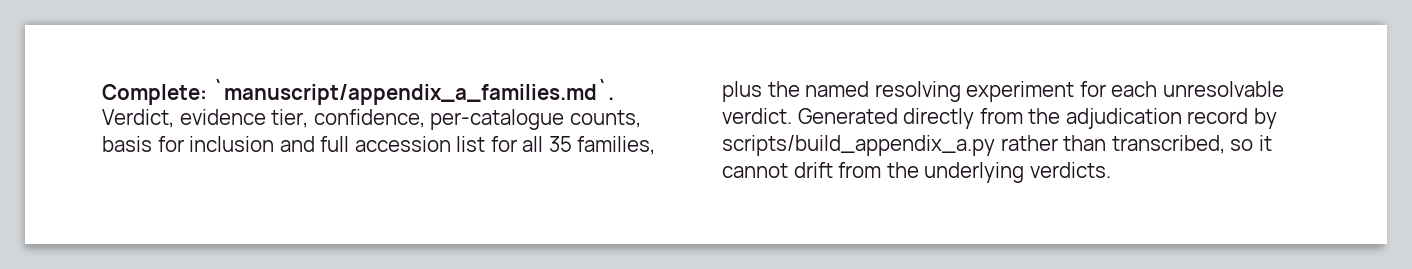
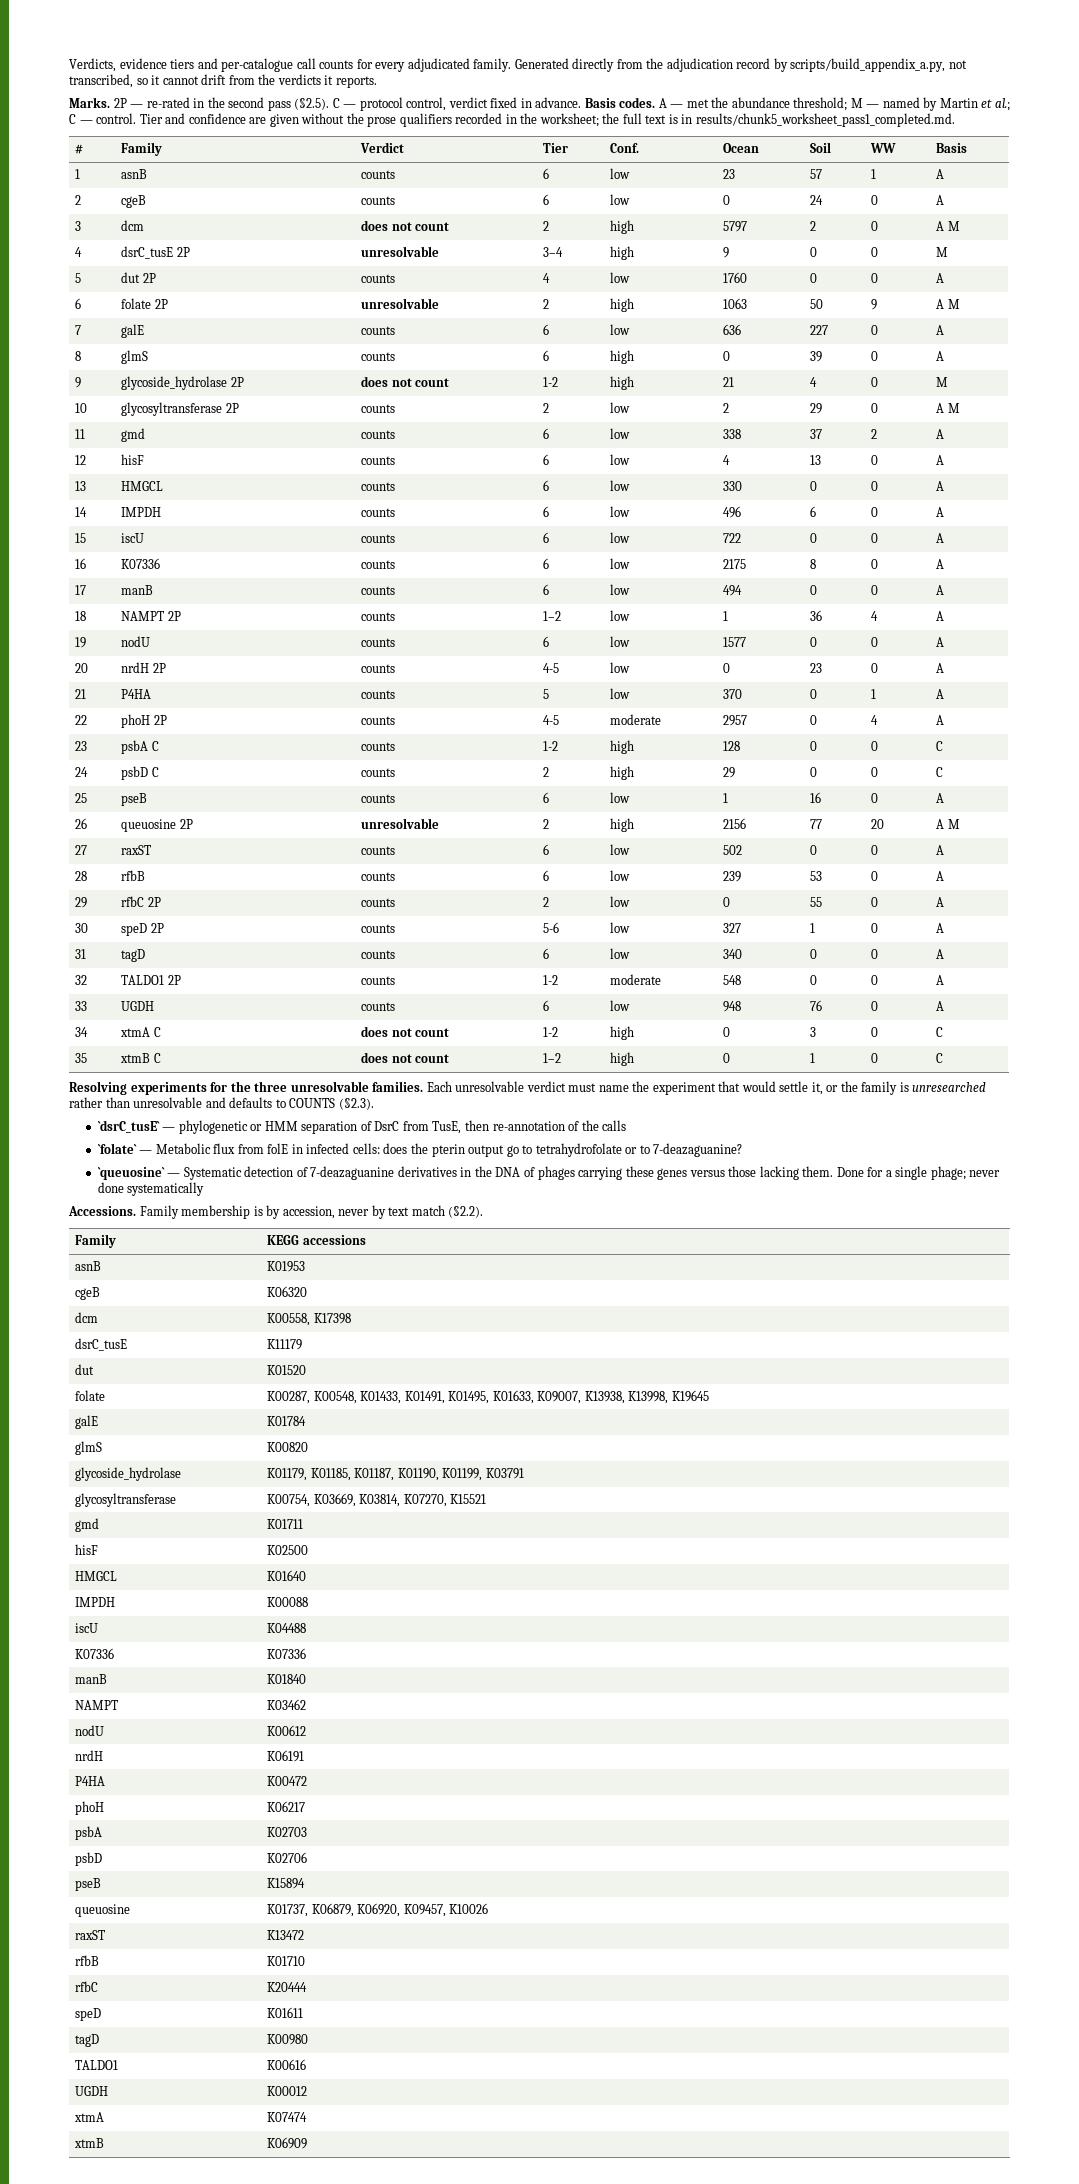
- Complete: `manuscript/appendix_a_families.md`. Verdict, evidence tier, confidence, per-catalogue counts, basis for inclusion and full accession list for all 35 families, plus the named resolving experiment for each unresolvable verdict.
+ Verdicts, evidence tiers and per-catalogue call counts for every adjudicated family.
- Generated directly from the adjudication record by scripts/build_appendix_a.py rather than transcribed, so it cannot drift from the underlying verdicts.
+ Generated directly from the adjudication record by scripts/build_appendix_a.py, not transcribed, so it cannot drift from the verdicts it reports.
+ Marks. 2P — re-rated in the second pass (§2.5). C — protocol control, verdict fixed in advance. Basis codes. A — met the abundance threshold; M — named by Martin et al.; C — control. Tier and confidence are given without the prose qualifiers recorded in the worksheet; the full text is in results/chunk5_worksheet_pass1_completed.md.
+ # | Family | Verdict | Tier | Conf. | Ocean | Soil | WW | Basis
+ 1 | asnB | counts | 6 | low | 23 | 57 | 1 | A
+ 2 | cgeB | counts | 6 | low | 0 | 24 | 0 | A
+ 3 | dcm | does not count | 2 | high | 5797 | 2 | 0 | A M
+ 4 | dsrC_tusE 2P | unresolvable | 3–4 | high | 9 | 0 | 0 | M
+ 5 | dut 2P | counts | 4 | low | 1760 | 0 | 0 | A
+ 6 | folate 2P | unresolvable | 2 | high | 1063 | 50 | 9 | A M
+ 7 | galE | counts | 6 | low | 636 | 227 | 0 | A
+ 8 | glmS | counts | 6 | high | 0 | 39 | 0 | A
+ 9 | glycoside_hydrolase 2P | does not count | 1-2 | high | 21 | 4 | 0 | M
+ 10 | glycosyltransferase 2P | counts | 2 | low | 2 | 29 | 0 | A M
+ 11 | gmd | counts | 6 | low | 338 | 37 | 2 | A
+ 12 | hisF | counts | 6 | low | 4 | 13 | 0 | A
+ 13 | HMGCL | counts | 6 | low | 330 | 0 | 0 | A
+ 14 | IMPDH | counts | 6 | low | 496 | 6 | 0 | A
+ 15 | iscU | counts | 6 | low | 722 | 0 | 0 | A
+ 16 | K07336 | counts | 6 | low | 2175 | 8 | 0 | A
+ 17 | manB | counts | 6 | low | 494 | 0 | 0 | A
+ 18 | NAMPT 2P | counts | 1–2 | low | 1 | 36 | 4 | A
+ 19 | nodU | counts | 6 | low | 1577 | 0 | 0 | A
+ 20 | nrdH 2P | counts | 4-5 | low | 0 | 23 | 0 | A
+ 21 | P4HA | counts | 5 | low | 370 | 0 | 1 | A
+ 22 | phoH 2P | counts | 4-5 | moderate | 2957 | 0 | 4 | A
+ 23 | psbA C | counts | 1-2 | high | 128 | 0 | 0 | C
+ 24 | psbD C | counts | 2 | high | 29 | 0 | 0 | C
+ 25 | pseB | counts | 6 | low | 1 | 16 | 0 | A
+ 26 | queuosine 2P | unresolvable | 2 | high | 2156 | 77 | 20 | A M
+ 27 | raxST | counts | 6 | low | 502 | 0 | 0 | A
+ 28 | rfbB | counts | 6 | low | 239 | 53 | 0 | A
+ 29 | rfbC 2P | counts | 2 | low | 0 | 55 | 0 | A
+ 30 | speD 2P | counts | 5-6 | low | 327 | 1 | 0 | A
+ 31 | tagD | counts | 6 | low | 340 | 0 | 0 | A
+ 32 | TALDO1 2P | counts | 1-2 | moderate | 548 | 0 | 0 | A
+ 33 | UGDH | counts | 6 | low | 948 | 76 | 0 | A
+ 34 | xtmA C | does not count | 1-2 | high | 0 | 3 | 0 | C
+ 35 | xtmB C | does not count | 1–2 | high | 0 | 1 | 0 | C
+ Resolving experiments for the three unresolvable families. Each unresolvable verdict must name the experiment that would settle it, or the family is unresearched rather than unresolvable and defaults to COUNTS (§2.3).
+ `dsrC_tusE` — phylogenetic or HMM separation of DsrC from TusE, then re-annotation of the calls
+ `folate` — Metabolic flux from folE in infected cells: does the pterin output go to tetrahydrofolate or to 7-deazaguanine?
+ `queuosine` — Systematic detection of 7-deazaguanine derivatives in the DNA of phages carrying these genes versus those lacking them. Done for a single phage; never done systematically
+ Accessions. Family membership is by accession, never by text match (§2.2).
+ Family | KEGG accessions
+ asnB | K01953
+ cgeB | K06320
+ dcm | K00558, K17398
+ dsrC_tusE | K11179
+ dut | K01520
+ folate | K00287, K00548, K01433, K01491, K01495, K01633, K09007, K13938, K13998, K19645
+ galE | K01784
+ glmS | K00820
+ glycoside_hydrolase | K01179, K01185, K01187, K01190, K01199, K03791
+ glycosyltransferase | K00754, K03669, K03814, K07270, K15521
+ gmd | K01711
+ hisF | K02500
+ HMGCL | K01640
+ IMPDH | K00088
+ iscU | K04488
+ K07336 | K07336
+ manB | K01840
+ NAMPT | K03462
+ nodU | K00612
+ nrdH | K06191
+ P4HA | K00472
+ phoH | K06217
+ psbA | K02703
+ psbD | K02706
+ pseB | K15894
+ queuosine | K01737, K06879, K06920, K09457, K10026
+ raxST | K13472
+ rfbB | K01710
+ rfbC | K20444
+ speD | K01611
+ tagD | K00980
+ TALDO1 | K00616
+ UGDH | K00012
+ xtmA | K07474
+ xtmB | K06909

